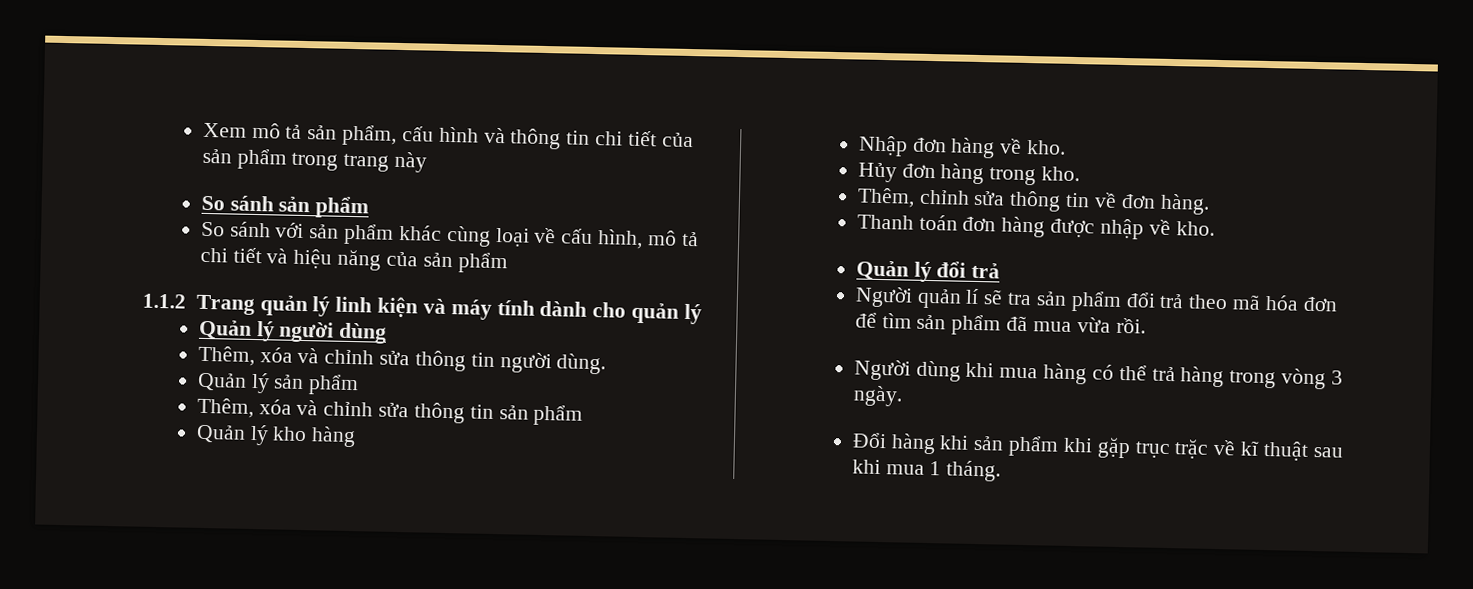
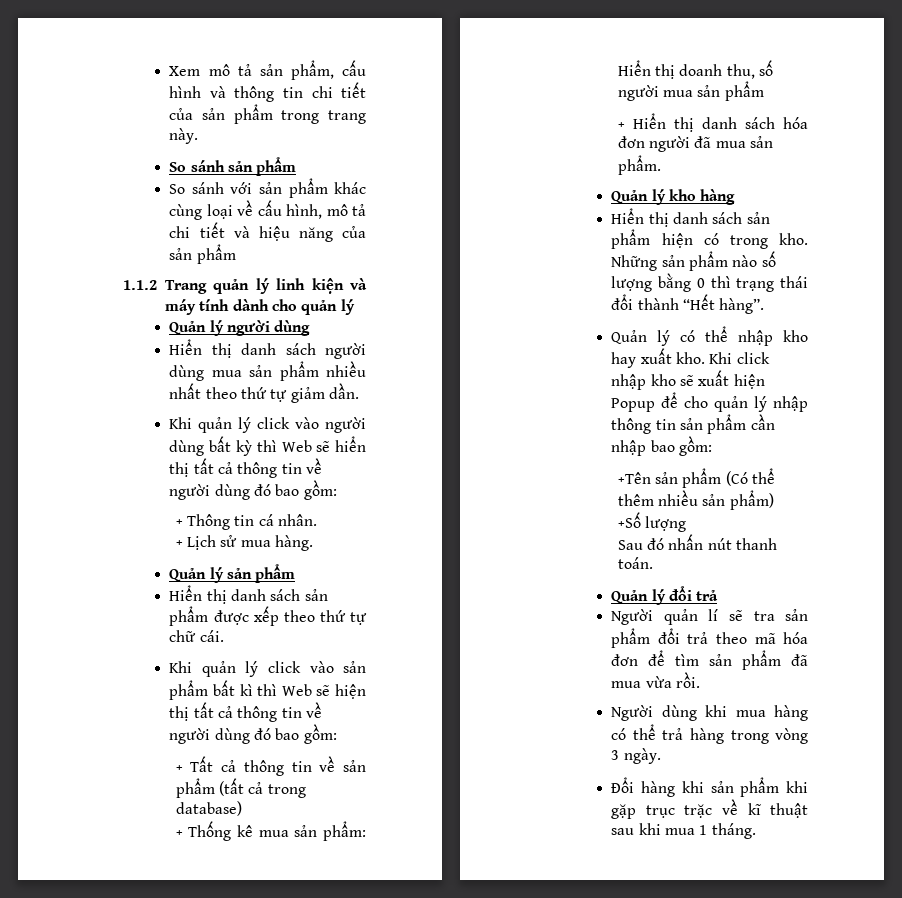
- Xem mô tả sản phẩm, cấu hình và thông tin chi tiết của sản phẩm trong trang này
+ Xem mô tả sản phẩm, cấu hình và thông tin chi tiết của sản phẩm trong trang này.
- Thêm, xóa và chỉnh sửa thông tin người dùng.
+ Hiển thị danh sách người dùng mua sản phẩm nhiều nhất theo thứ tự giảm dần.
+ Khi quản lý click vào người dùng bất kỳ thì Web sẽ hiển thị tất cả thông tin về người dùng đó bao gồm:
+ + Thông tin cá nhân.
+ + Lịch sử mua hàng.
  Quản lý sản phẩm
- Thêm, xóa và chỉnh sửa thông tin sản phẩm
+ Hiển thị danh sách sản phẩm được xếp theo thứ tự chữ cái.
+ Khi quản lý click vào sản phẩm bất kì thì Web sẽ hiện thị tất cả thông tin về người dùng đó bao gồm:
+ + Tất cả thông tin về sản phẩm (tất cả trong database)
+ + Thống kê mua sản phẩm: Hiển thị doanh thu, số người mua sản phẩm
+ + Hiển thị danh sách hóa đơn người đã mua sản phẩm.
  Quản lý kho hàng
- Nhập đơn hàng về kho.
- Hủy đơn hàng trong kho.
- Thêm, chỉnh sửa thông tin về đơn hàng.
- Thanh toán đơn hàng được nhập về kho.
+ Hiển thị danh sách sản phẩm hiện có trong kho. Những sản phẩm nào số lượng bằng 0 thì trạng thái đổi thành “Hết hàng”.
+ Quản lý có thể nhập kho hay xuất kho. Khi click nhập kho sẽ xuất hiện Popup để cho quản lý nhập thông tin sản phẩm cần nhập bao gồm:
+ +Tên sản phẩm (Có thể thêm nhiều sản phẩm)
+ +Số lượng
+ Sau đó nhấn nút thanh toán.

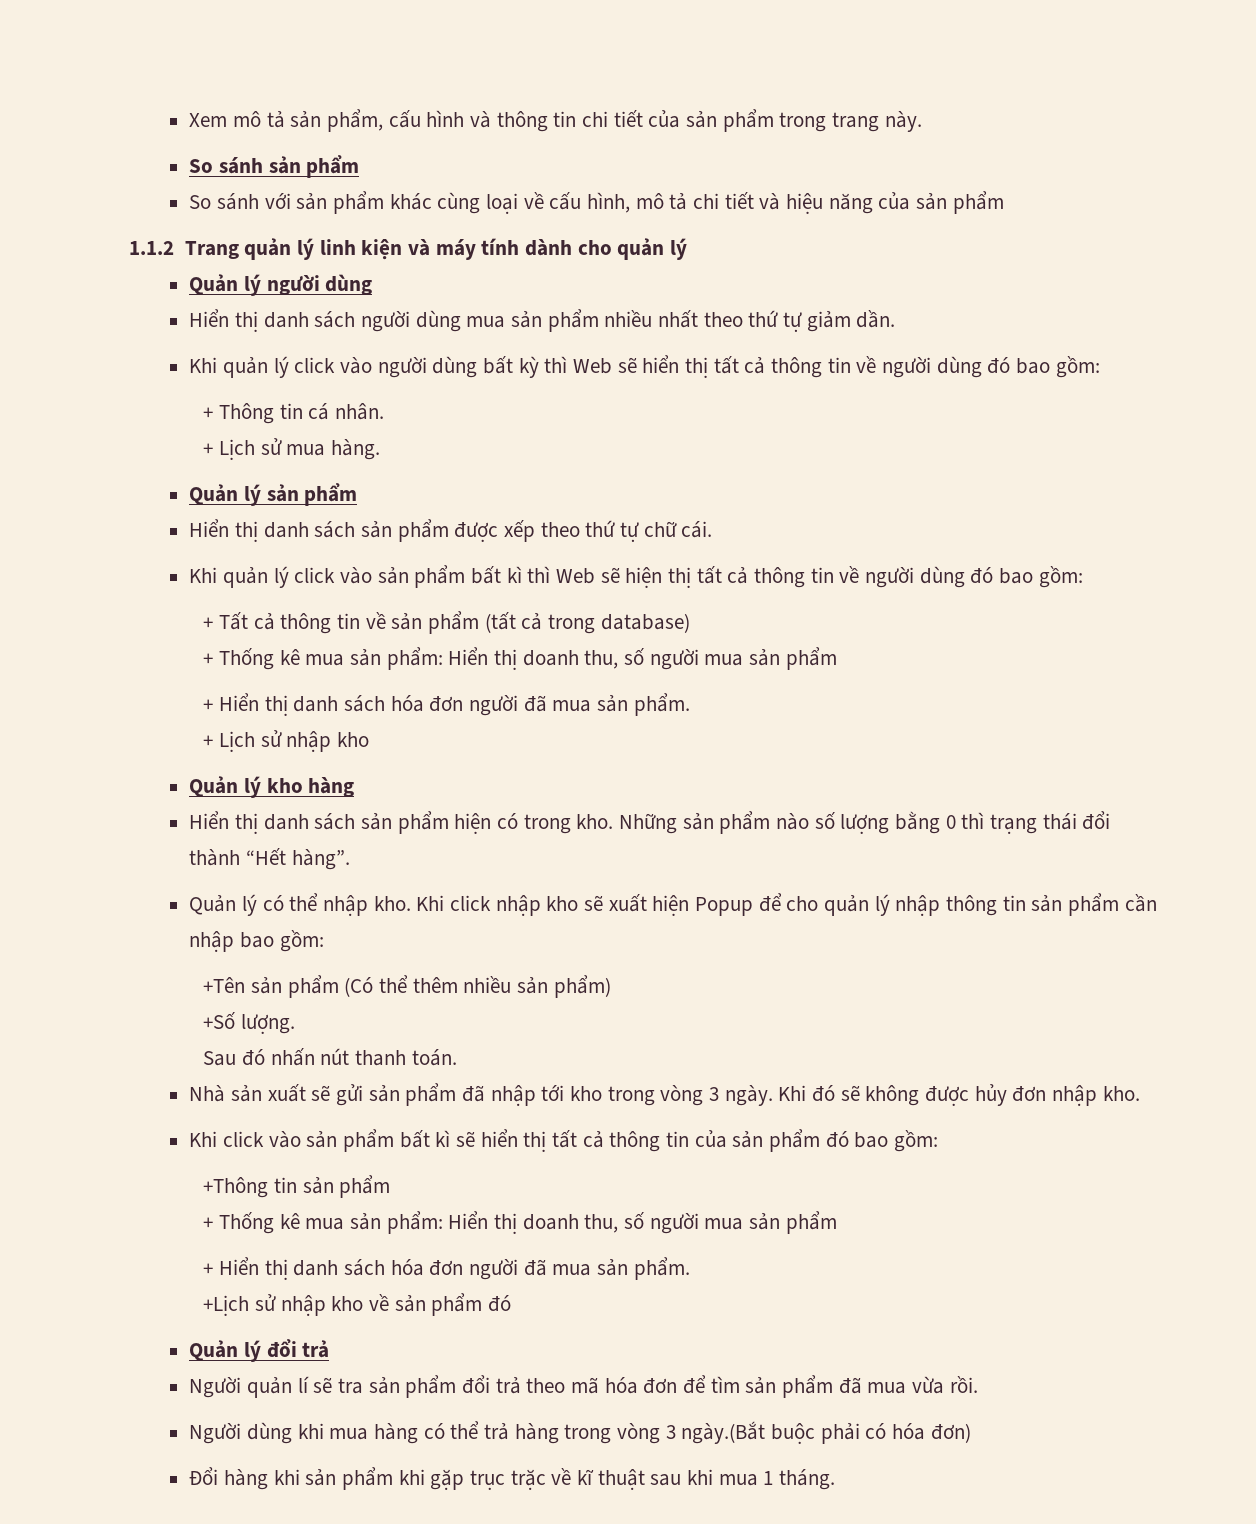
+ + Lịch sử nhập kho
- Quản lý có thể nhập kho hay xuất kho.
+ Quản lý có thể nhập kho.
- +Số lượng
+ +Số lượng.
+ Nhà sản xuất sẽ gửi sản phẩm đã nhập tới kho trong vòng 3 ngày. Khi đó sẽ không được hủy đơn nhập kho.
+ Khi click vào sản phẩm bất kì sẽ hiển thị tất cả thông tin của sản phẩm đó bao gồm:
+ +Thông tin sản phẩm
+ + Thống kê mua sản phẩm: Hiển thị doanh thu, số người mua sản phẩm
+ + Hiển thị danh sách hóa đơn người đã mua sản phẩm.
+ +Lịch sử nhập kho về sản phẩm đó
- Người dùng khi mua hàng có thể trả hàng trong vòng 3 ngày.
+ Người dùng khi mua hàng có thể trả hàng trong vòng 3 ngày.(Bắt buộc phải có hóa đơn)

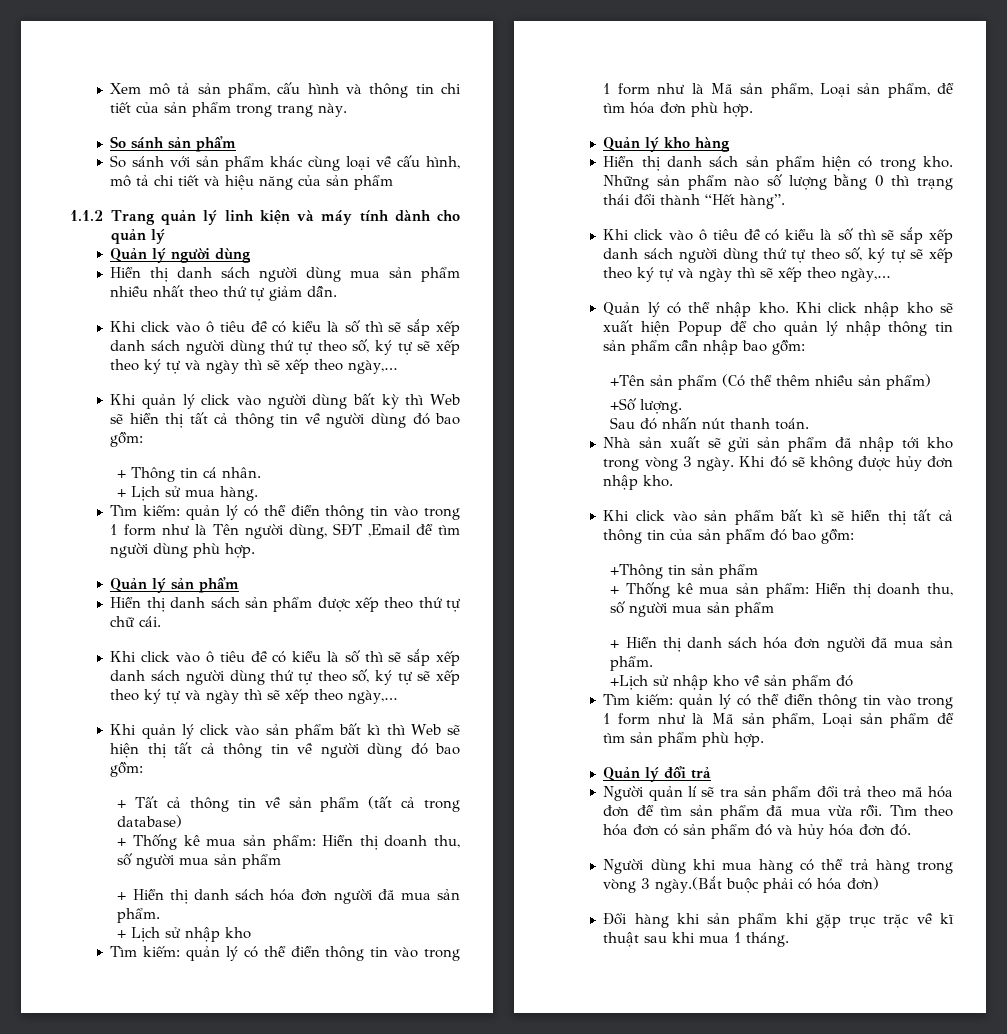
  Hiển thị danh sách người dùng mua sản phẩm nhiều nhất theo thứ tự giảm dần.
+ Khi click vào ô tiêu đề có kiểu là số thì sẽ sắp xếp danh sách người dùng thứ tự theo số, ký tự sẽ xếp theo ký tự và ngày thì sẽ xếp theo ngày,…
+ Tìm kiếm: quản lý có thể điển thông tin vào trong 1 form như là Tên người dùng, SĐT ,Email để tìm người dùng phù hợp.
  Hiển thị danh sách sản phẩm được xếp theo thứ tự chữ cái.
+ Khi click vào ô tiêu đề có kiểu là số thì sẽ sắp xếp danh sách người dùng thứ tự theo số, ký tự sẽ xếp theo ký tự và ngày thì sẽ xếp theo ngày,…
+ Tìm kiếm: quản lý có thể điển thông tin vào trong 1 form như là Mã sản phẩm, Loại sản phẩm, để tìm hóa đơn phù hợp.
  Những sản phẩm nào số lượng bằng 0 thì trạng thái đổi thành “Hết hàng”.
+ Khi click vào ô tiêu đề có kiểu là số thì sẽ sắp xếp danh sách người dùng thứ tự theo số, ký tự sẽ xếp theo ký tự và ngày thì sẽ xếp theo ngày,…
+ Tìm kiếm: quản lý có thể điển thông tin vào trong 1 form như là Mã sản phẩm, Loại sản phẩm để tìm sản phẩm phù hợp.
+ Tìm theo hóa đơn có sản phẩm đó và hủy hóa đơn đó.

